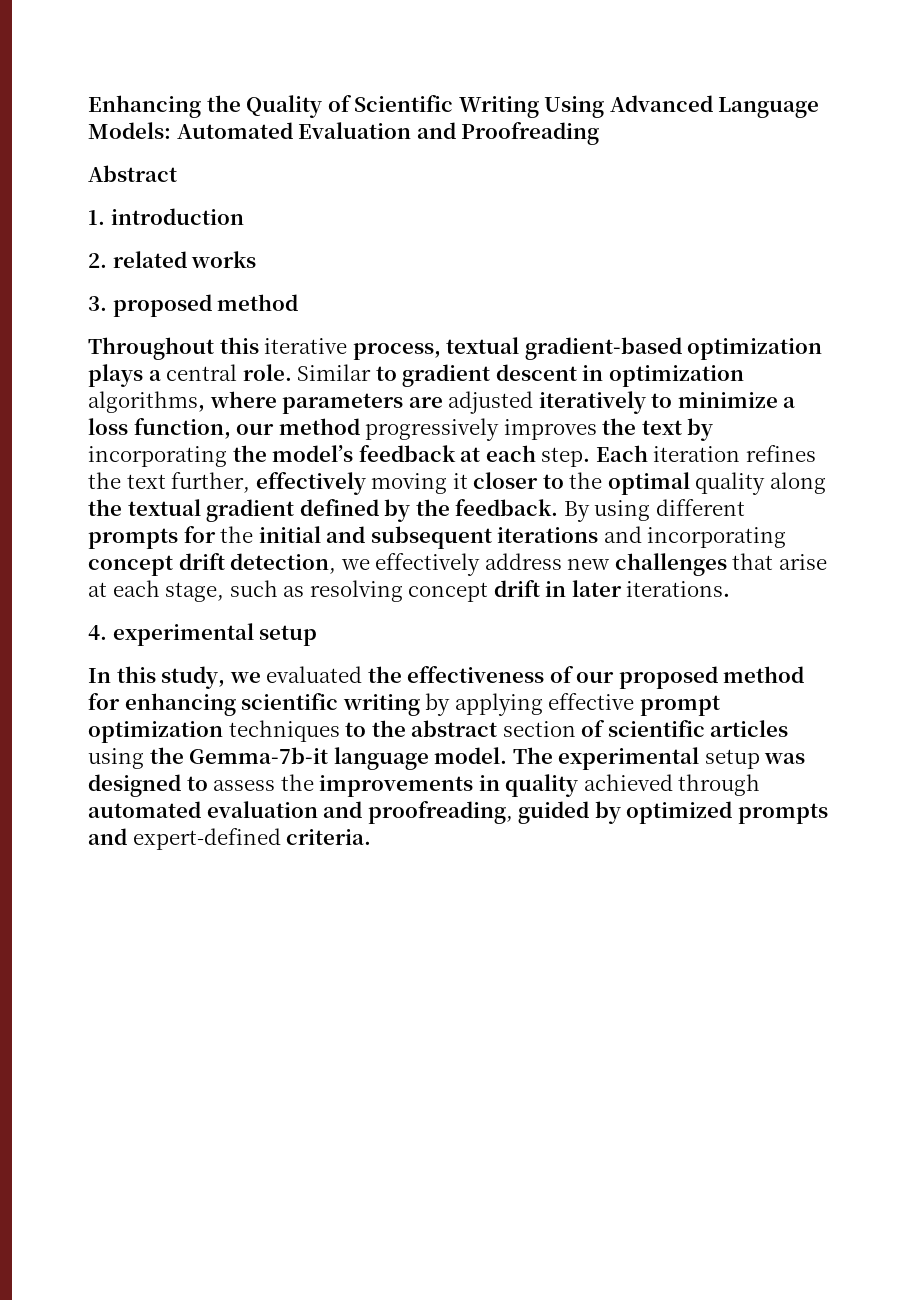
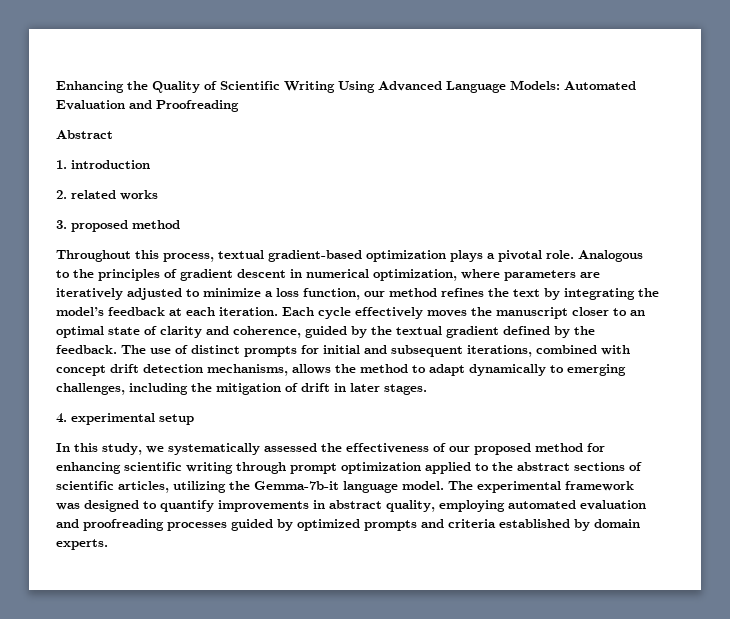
- Throughout this iterative process, textual gradient-based optimization plays a central role. Similar to gradient descent in optimization algorithms, where parameters are adjusted iteratively to minimize a loss function, our method progressively improves the text by incorporating the model’s feedback at each step. Each iteration refines the text further, effectively moving it closer to the optimal quality along the textual gradient defined by the feedback.
+ Throughout this process, textual gradient-based optimization plays a pivotal role. Analogous to the principles of gradient descent in numerical optimization, where parameters are iteratively adjusted to minimize a loss function, our method refines the text by integrating the model’s feedback at each iteration. Each cycle effectively moves the manuscript closer to an optimal state of clarity and coherence, guided by the textual gradient defined by the feedback.
- By using different prompts for the initial and subsequent iterations and incorporating concept drift detection, we effectively address new challenges that arise at each stage, such as resolving concept drift in later iterations.
+ The use of distinct prompts for initial and subsequent iterations, combined with concept drift detection mechanisms, allows the method to adapt dynamically to emerging challenges, including the mitigation of drift in later stages.
- In this study, we evaluated the effectiveness of our proposed method for enhancing scientific writing by applying effective prompt optimization techniques to the abstract section of scientific articles using the Gemma-7b-it language model.
+ In this study, we systematically assessed the effectiveness of our proposed method for enhancing scientific writing through prompt optimization applied to the abstract sections of scientific articles, utilizing the Gemma-7b-it language model.
- The experimental setup was designed to assess the improvements in quality achieved through automated evaluation and proofreading, guided by optimized prompts and expert-defined criteria.
+ The experimental framework was designed to quantify improvements in abstract quality, employing automated evaluation and proofreading processes guided by optimized prompts and criteria established by domain experts.

